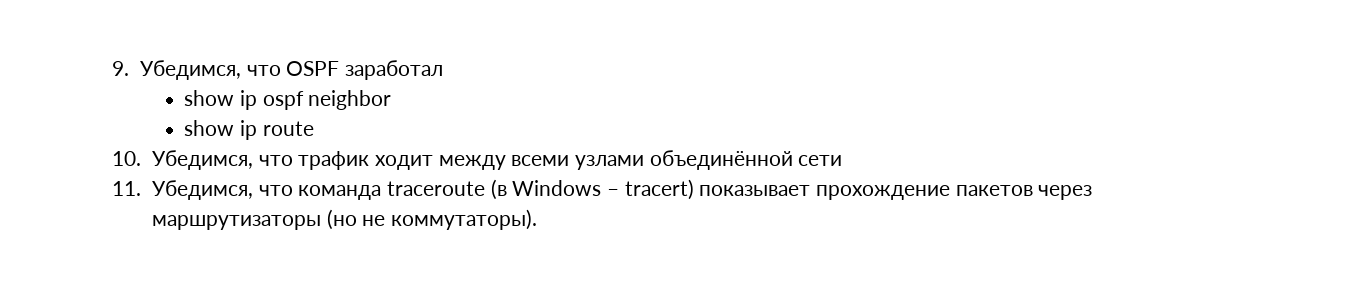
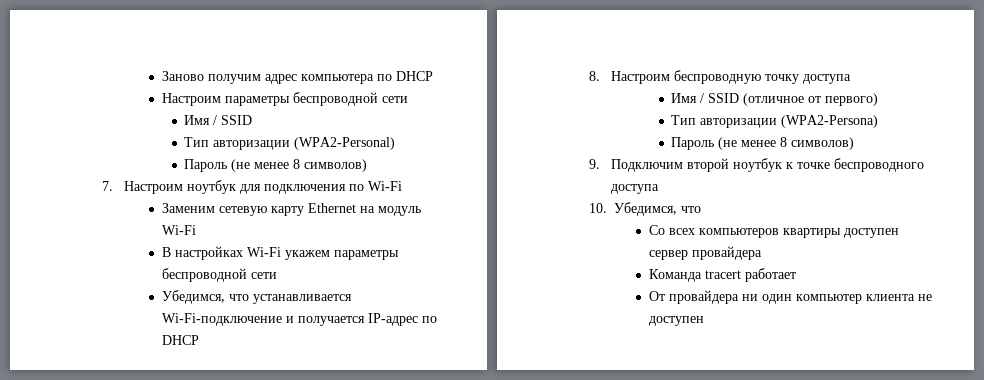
- 9. Убедимся, что OSPF заработал
- show ip ospf neighbor
- show ip route
- 10. Убедимся, что трафик ходит между всеми узлами объединённой сети
- 11. Убедимся, что команда traceroute (в Windows – tracert) показывает прохождение пакетов через маршрутизаторы (но не коммутаторы).
+ Заново получим адрес компьютера по DHCP
+ Настроим параметры беспроводной сети
+ Имя / SSID
+ Тип авторизации (WPA2-Personal)
+ Пароль (не менее 8 символов)
+ 7. Настроим ноутбук для подключения по Wi-Fi
+ Заменим сетевую карту Ethernet на модуль Wi-Fi
+ В настройках Wi-Fi укажем параметры беспроводной сети
+ Убедимся, что устанавливается Wi-Fi-подключение и получается IP-адрес по DHCP
+ 8. Настроим беспроводную точку доступа
+ Имя / SSID (отличное от первого)
+ Тип авторизации (WPA2-Persona)
+ Пароль (не менее 8 символов)
+ 9. Подключим второй ноутбук к точке беспроводного доступа
+ 10. Убедимся, что
+ Со всех компьютеров квартиры доступен сервер провайдера
+ Команда tracert работает
+ От провайдера ни один компьютер клиента не доступен

